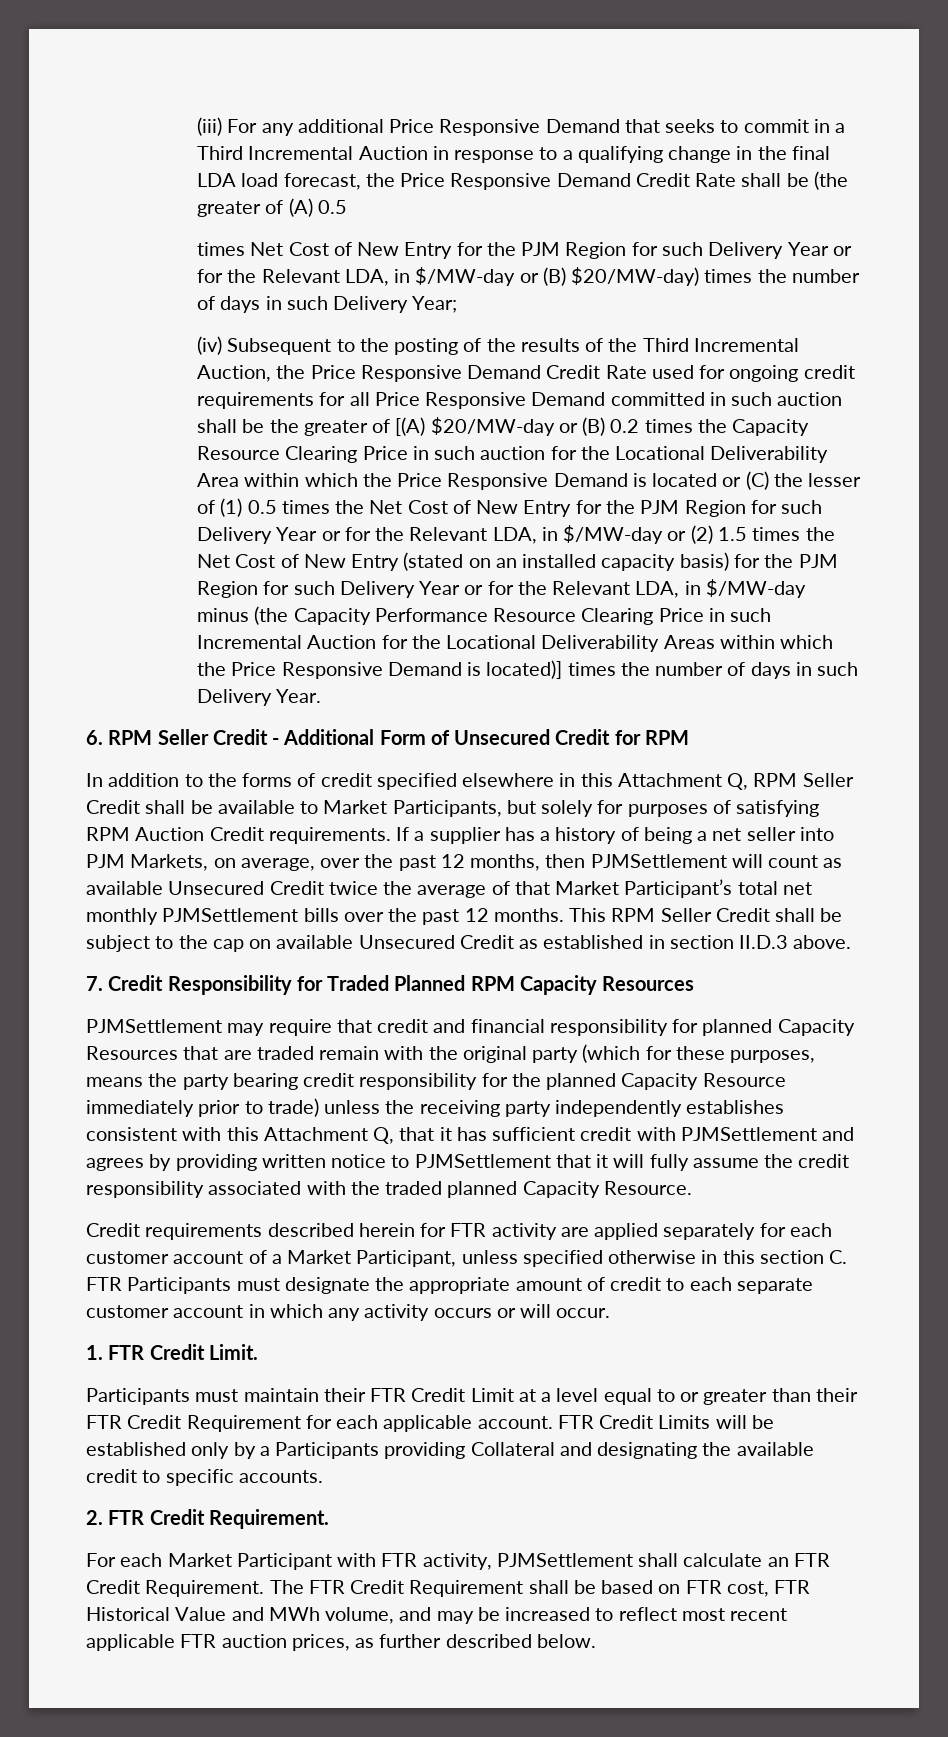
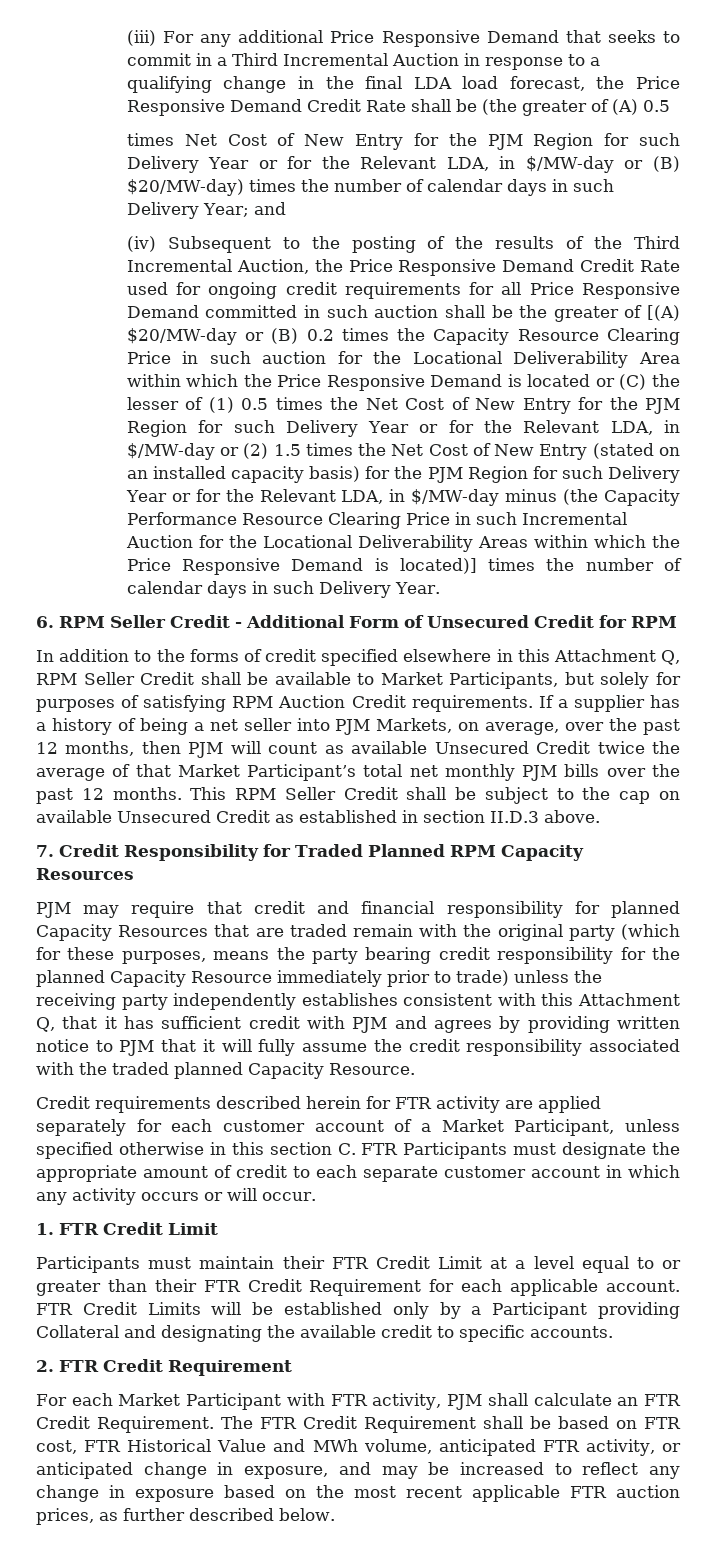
- times Net Cost of New Entry for the PJM Region for such Delivery Year or for the Relevant LDA, in $/MW-day or (B) $20/MW-day) times the number of days in such Delivery Year;
+ times Net Cost of New Entry for the PJM Region for such Delivery Year or for the Relevant LDA, in $/MW-day or (B) $20/MW-day) times the number of calendar days in such Delivery Year; and
- (iv) Subsequent to the posting of the results of the Third Incremental Auction, the Price Responsive Demand Credit Rate used for ongoing credit requirements for all Price Responsive Demand committed in such auction shall be the greater of [(A) $20/MW-day or (B) 0.2 times the Capacity Resource Clearing Price in such auction for the Locational Deliverability Area within which the Price Responsive Demand is located or (C) the lesser of (1) 0.5 times the Net Cost of New Entry for the PJM Region for such Delivery Year or for the Relevant LDA, in $/MW-day or (2) 1.5 times the Net Cost of New Entry (stated on an installed capacity basis) for the PJM Region for such Delivery Year or for the Relevant LDA, in $/MW-day minus (the Capacity Performance Resource Clearing Price in such Incremental Auction for the Locational Deliverability Areas within which the Price Responsive Demand is located)] times the number of days in such Delivery Year.
+ (iv) Subsequent to the posting of the results of the Third Incremental Auction, the Price Responsive Demand Credit Rate used for ongoing credit requirements for all Price Responsive Demand committed in such auction shall be the greater of [(A) $20/MW-day or (B) 0.2 times the Capacity Resource Clearing Price in such auction for the Locational Deliverability Area within which the Price Responsive Demand is located or (C) the lesser of (1) 0.5 times the Net Cost of New Entry for the PJM Region for such Delivery Year or for the Relevant LDA, in $/MW-day or (2) 1.5 times the Net Cost of New Entry (stated on an installed capacity basis) for the PJM Region for such Delivery Year or for the Relevant LDA, in $/MW-day minus (the Capacity Performance Resource Clearing Price in such Incremental Auction for the Locational Deliverability Areas within which the Price Responsive Demand is located)] times the number of calendar days in such Delivery Year.
- If a supplier has a history of being a net seller into PJM Markets, on average, over the past 12 months, then PJMSettlement will count as available Unsecured Credit twice the average of that Market Participant’s total net monthly PJMSettlement bills over the past 12 months.
+ If a supplier has a history of being a net seller into PJM Markets, on average, over the past 12 months, then PJM will count as available Unsecured Credit twice the average of that Market Participant’s total net monthly PJM bills over the past 12 months.
- PJMSettlement may require that credit and financial responsibility for planned Capacity Resources that are traded remain with the original party (which for these purposes, means the party bearing credit responsibility for the planned Capacity Resource immediately prior to trade) unless the receiving party independently establishes consistent with this Attachment Q, that it has sufficient credit with PJMSettlement and agrees by providing written notice to PJMSettlement that it will fully assume the credit responsibility associated with the traded planned Capacity Resource.
+ PJM may require that credit and financial responsibility for planned Capacity Resources that are traded remain with the original party (which for these purposes, means the party bearing credit responsibility for the planned Capacity Resource immediately prior to trade) unless the receiving party independently establishes consistent with this Attachment Q, that it has sufficient credit with PJM and agrees by providing written notice to PJM that it will fully assume the credit responsibility associated with the traded planned Capacity Resource.
- 1. FTR Credit Limit.
+ 1. FTR Credit Limit
- FTR Credit Limits will be established only by a Participants providing Collateral and designating the available credit to specific accounts.
+ FTR Credit Limits will be established only by a Participant providing Collateral and designating the available credit to specific accounts.
- 2. FTR Credit Requirement.
+ 2. FTR Credit Requirement
- For each Market Participant with FTR activity, PJMSettlement shall calculate an FTR Credit Requirement.
+ For each Market Participant with FTR activity, PJM shall calculate an FTR Credit Requirement.
- The FTR Credit Requirement shall be based on FTR cost, FTR Historical Value and MWh volume, and may be increased to reflect most recent applicable FTR auction prices, as further described below.
+ The FTR Credit Requirement shall be based on FTR cost, FTR Historical Value and MWh volume, anticipated FTR activity, or anticipated change in exposure, and may be increased to reflect any change in exposure based on the most recent applicable FTR auction prices, as further described below.

